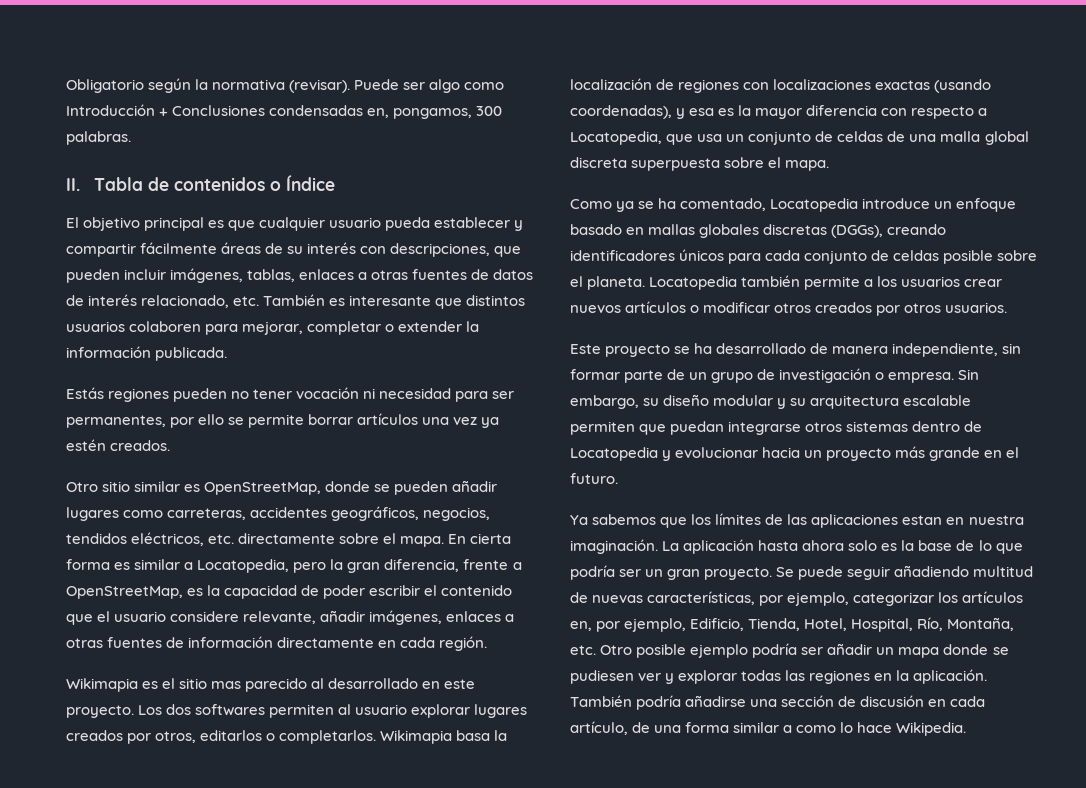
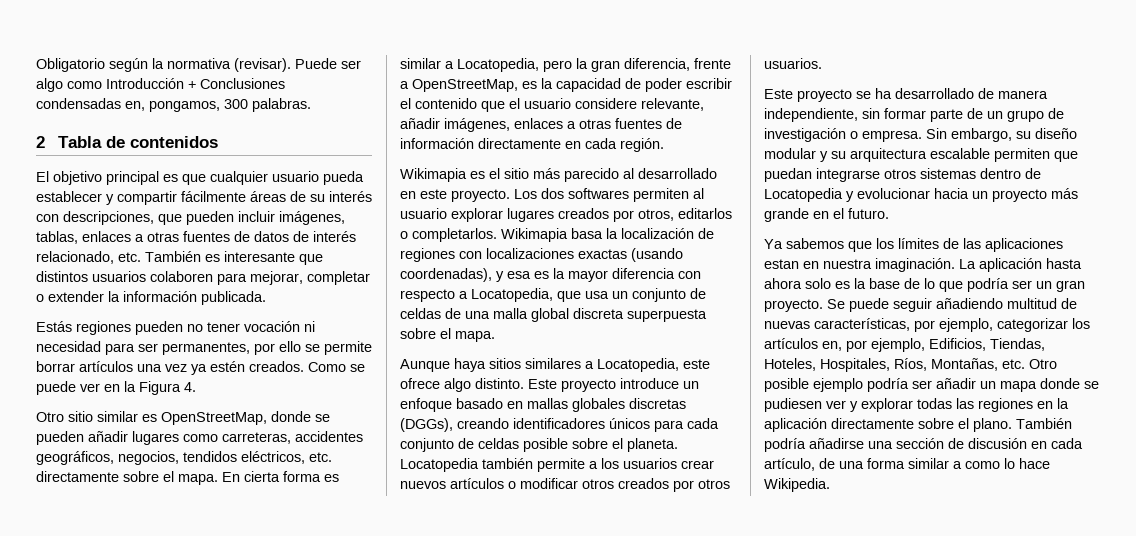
- II. Tabla de contenidos o Índice
+ 2 Tabla de contenidos
+ Como se puede ver en la Figura 4.
- Wikimapia es el sitio mas parecido al desarrollado en este proyecto.
+ Wikimapia es el sitio más parecido al desarrollado en este proyecto.
- Como ya se ha comentado, Locatopedia introduce un enfoque basado en mallas globales discretas (DGGs), creando identificadores únicos para cada conjunto de celdas posible sobre el planeta.
+ Aunque haya sitios similares a Locatopedia, este ofrece algo distinto. Este proyecto introduce un enfoque basado en mallas globales discretas (DGGs), creando identificadores únicos para cada conjunto de celdas posible sobre el planeta.
- Se puede seguir añadiendo multitud de nuevas características, por ejemplo, categorizar los artículos en, por ejemplo, Edificio, Tienda, Hotel, Hospital, Río, Montaña, etc. Otro posible ejemplo podría ser añadir un mapa donde se pudiesen ver y explorar todas las regiones en la aplicación.
+ Se puede seguir añadiendo multitud de nuevas características, por ejemplo, categorizar los artículos en, por ejemplo, Edificios, Tiendas, Hoteles, Hospitales, Ríos, Montañas, etc. Otro posible ejemplo podría ser añadir un mapa donde se pudiesen ver y explorar todas las regiones en la aplicación directamente sobre el plano.

